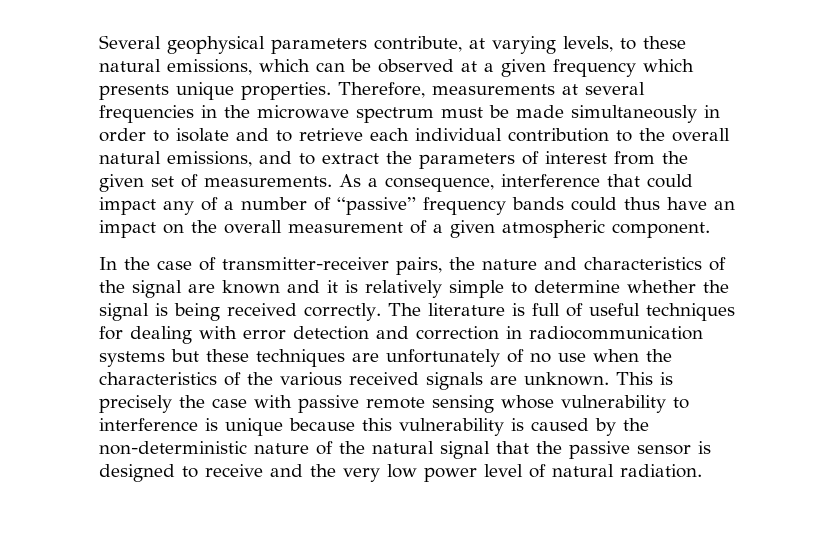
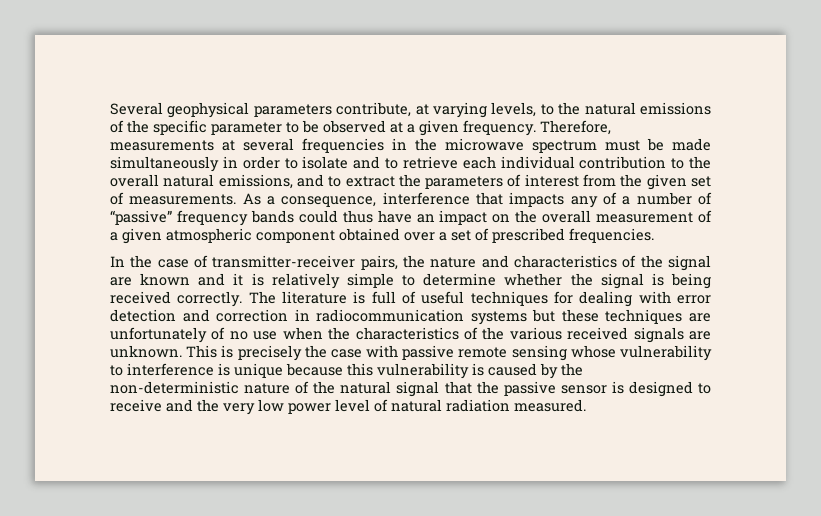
- Several geophysical parameters contribute, at varying levels, to these natural emissions, which can be observed at a given frequency which presents unique properties.
+ Several geophysical parameters contribute, at varying levels, to the natural emissions of the specific parameter to be observed at a given frequency.
- As a consequence, interference that could impact any of a number of “passive” frequency bands could thus have an impact on the overall measurement of a given atmospheric component.
+ As a consequence, interference that impacts any of a number of “passive” frequency bands could thus have an impact on the overall measurement of a given atmospheric component obtained over a set of prescribed frequencies.
- This is precisely the case with passive remote sensing whose vulnerability to interference is unique because this vulnerability is caused by the non-deterministic nature of the natural signal that the passive sensor is designed to receive and the very low power level of natural radiation.
+ This is precisely the case with passive remote sensing whose vulnerability to interference is unique because this vulnerability is caused by the non-deterministic nature of the natural signal that the passive sensor is designed to receive and the very low power level of natural radiation measured.

